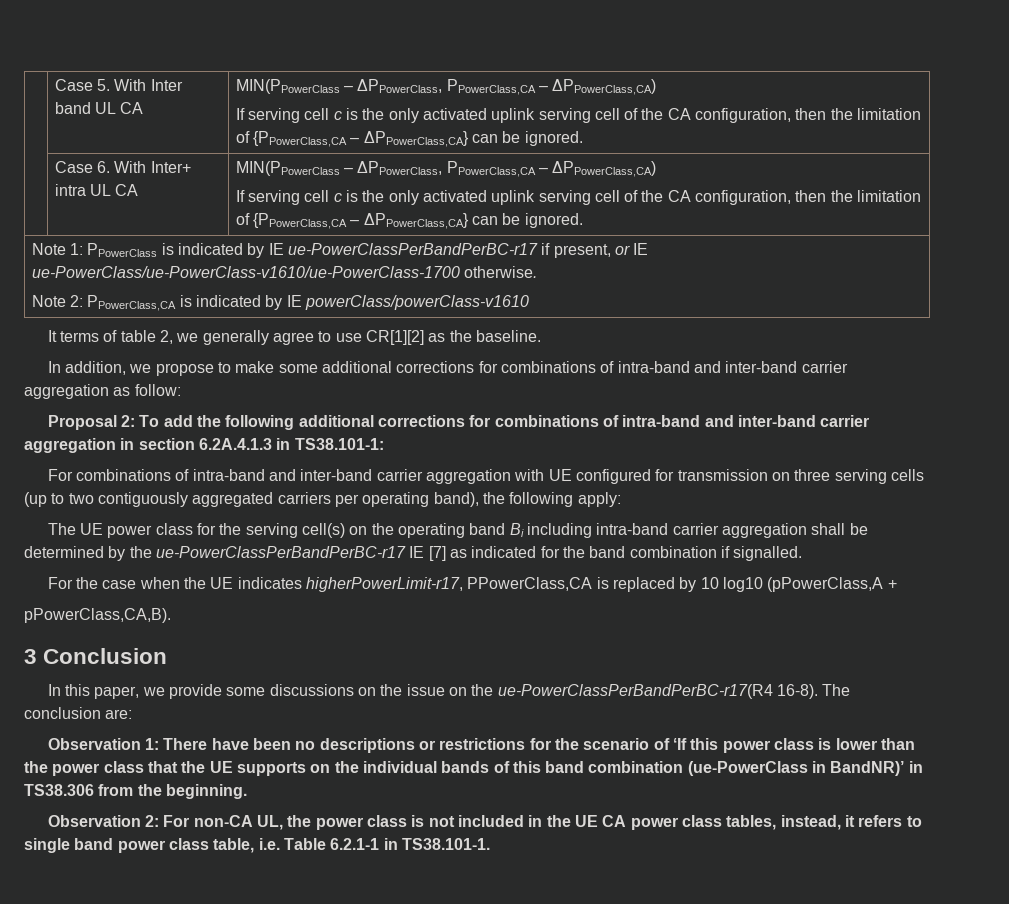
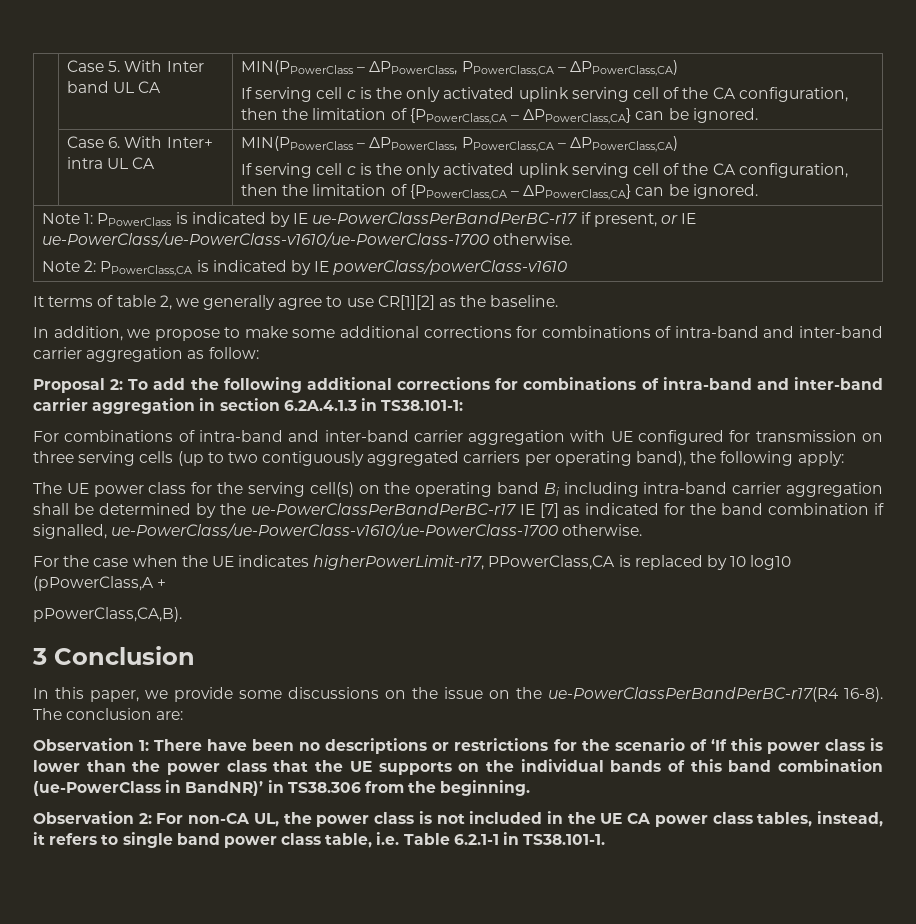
- The UE power class for the serving cell(s) on the operating band Bi including intra-band carrier aggregation shall be determined by the ue-PowerClassPerBandPerBC-r17 IE [7] as indicated for the band combination if signalled.
+ The UE power class for the serving cell(s) on the operating band Bi including intra-band carrier aggregation shall be determined by the ue-PowerClassPerBandPerBC-r17 IE [7] as indicated for the band combination if signalled, ue-PowerClass/ue-PowerClass-v1610/ue-PowerClass-1700 otherwise.

